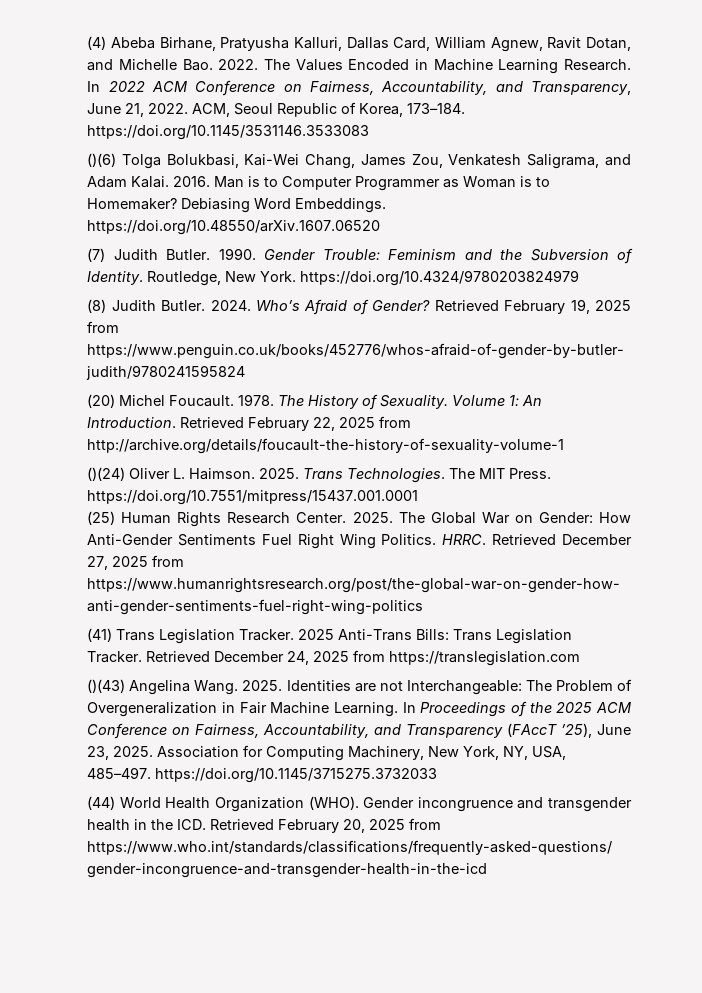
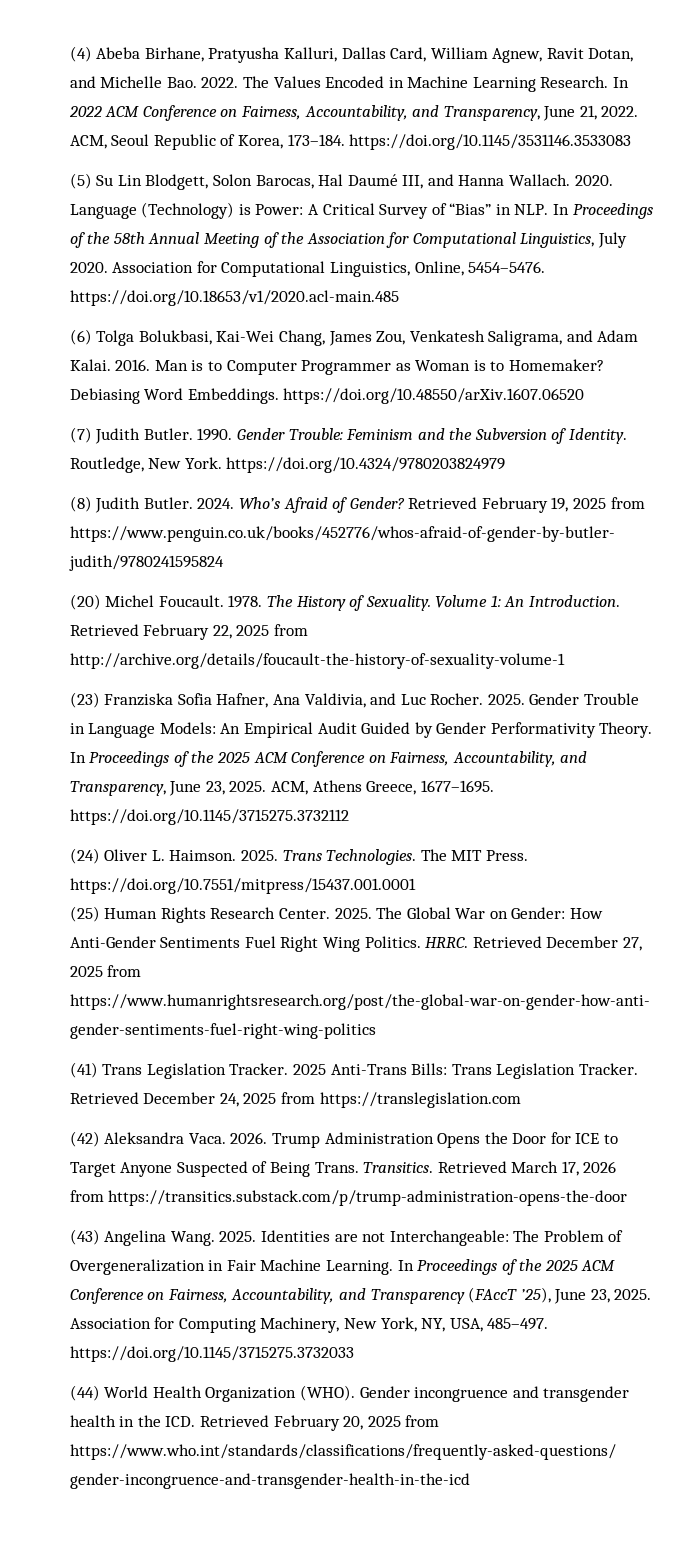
- ()(6) Tolga Bolukbasi, Kai-Wei Chang, James Zou, Venkatesh Saligrama, and Adam Kalai.
+ (5) Su Lin Blodgett, Solon Barocas, Hal Daumé III, and Hanna Wallach. 2020. Language (Technology) is Power: A Critical Survey of “Bias” in NLP. In Proceedings of the 58th Annual Meeting of the Association for Computational Linguistics, July 2020. Association for Computational Linguistics, Online, 5454–5476. https://doi.org/10.18653/v1/2020.acl-main.485
+ (6) Tolga Bolukbasi, Kai-Wei Chang, James Zou, Venkatesh Saligrama, and Adam Kalai.
- ()(24) Oliver L. Haimson.
+ (23) Franziska Sofia Hafner, Ana Valdivia, and Luc Rocher. 2025. Gender Trouble in Language Models: An Empirical Audit Guided by Gender Performativity Theory. In Proceedings of the 2025 ACM Conference on Fairness, Accountability, and Transparency, June 23, 2025. ACM, Athens Greece, 1677–1695. https://doi.org/10.1145/3715275.3732112
+ (24) Oliver L. Haimson.
- ()(43) Angelina Wang.
+ (42) Aleksandra Vaca. 2026. Trump Administration Opens the Door for ICE to Target Anyone Suspected of Being Trans. Transitics. Retrieved March 17, 2026 from https://transitics.substack.com/p/trump-administration-opens-the-door
+ (43) Angelina Wang.

